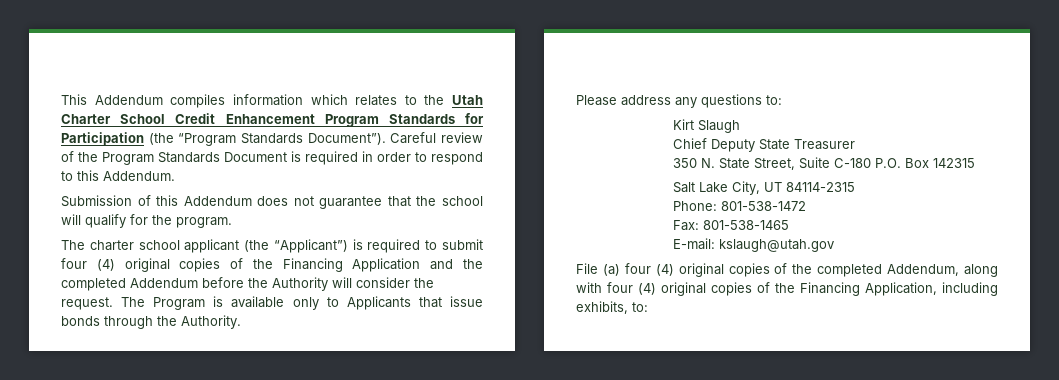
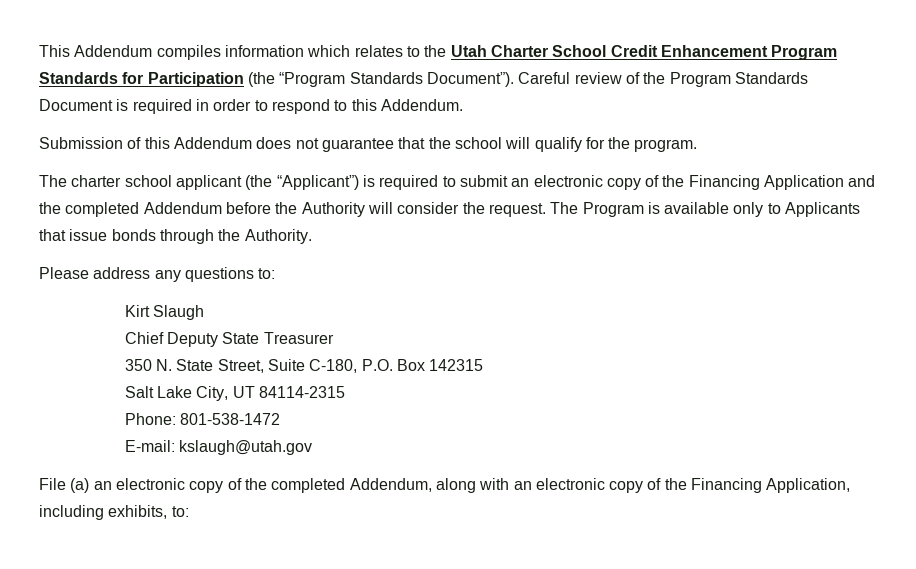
- The charter school applicant (the “Applicant”) is required to submit four (4) original copies of the Financing Application and the completed Addendum before the Authority will consider the request.
+ The charter school applicant (the “Applicant”) is required to submit an electronic copy of the Financing Application and the completed Addendum before the Authority will consider the request.
- 350 N. State Street, Suite C-180 P.O. Box 142315
+ 350 N. State Street, Suite C-180, P.O. Box 142315
- Fax: 801-538-1465
- File (a) four (4) original copies of the completed Addendum, along with four (4) original copies of the Financing Application, including exhibits, to:
+ File (a) an electronic copy of the completed Addendum, along with an electronic copy of the Financing Application, including exhibits, to:

